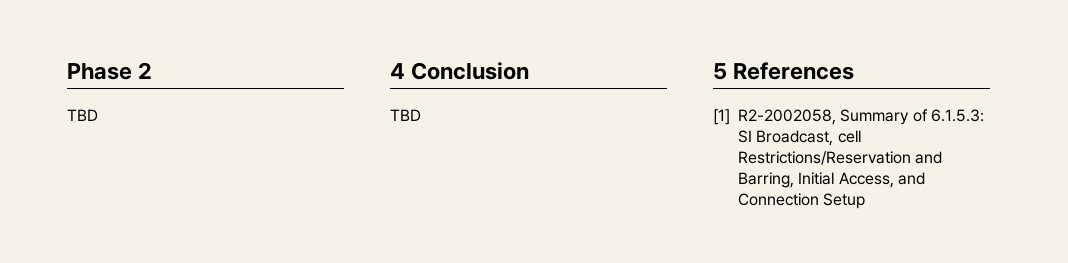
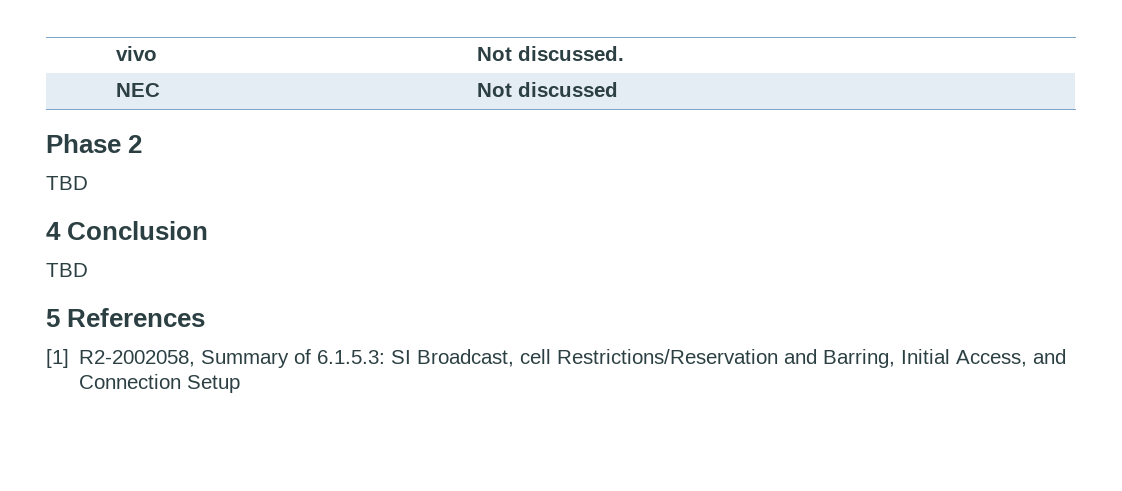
+ vivo | Not discussed.
+ NEC | Not discussed

